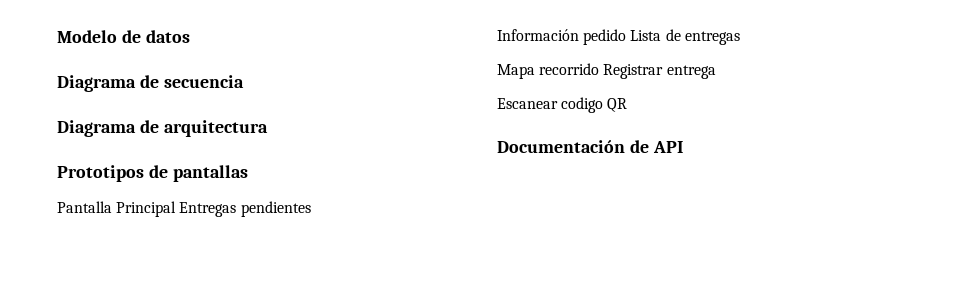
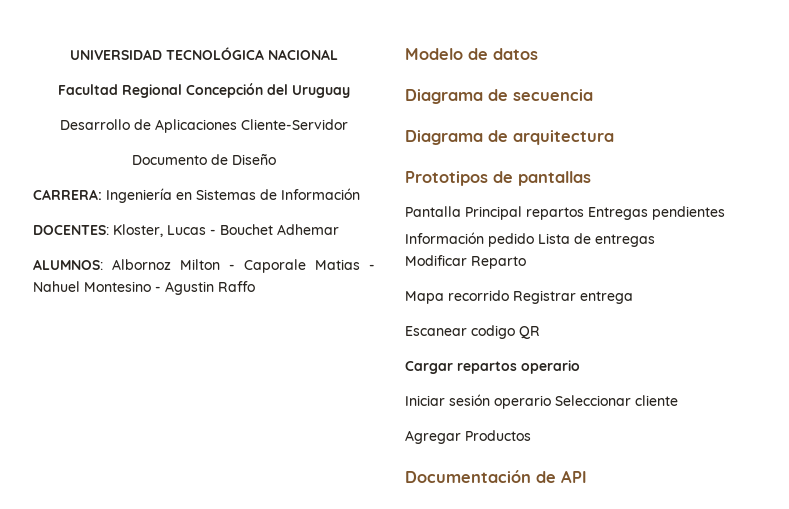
+ UNIVERSIDAD TECNOLÓGICA NACIONAL
+ Facultad Regional Concepción del Uruguay
+ Desarrollo de Aplicaciones Cliente-Servidor
+ Documento de Diseño
+ CARRERA: Ingeniería en Sistemas de Información
+ DOCENTES: Kloster, Lucas - Bouchet Adhemar
+ ALUMNOS: Albornoz Milton - Caporale Matias - Nahuel Montesino - Agustin Raffo
- Pantalla Principal Entregas pendientes
+ Pantalla Principal repartos Entregas pendientes
+ Modificar Reparto
+ Cargar repartos operario
+ Iniciar sesión operario Seleccionar cliente
+ Agregar Productos

